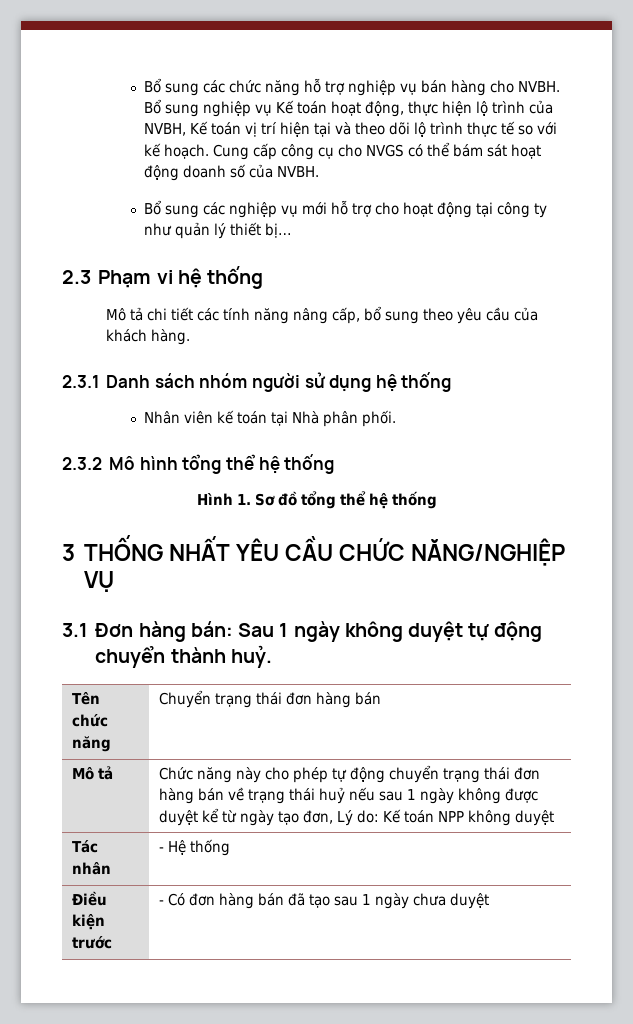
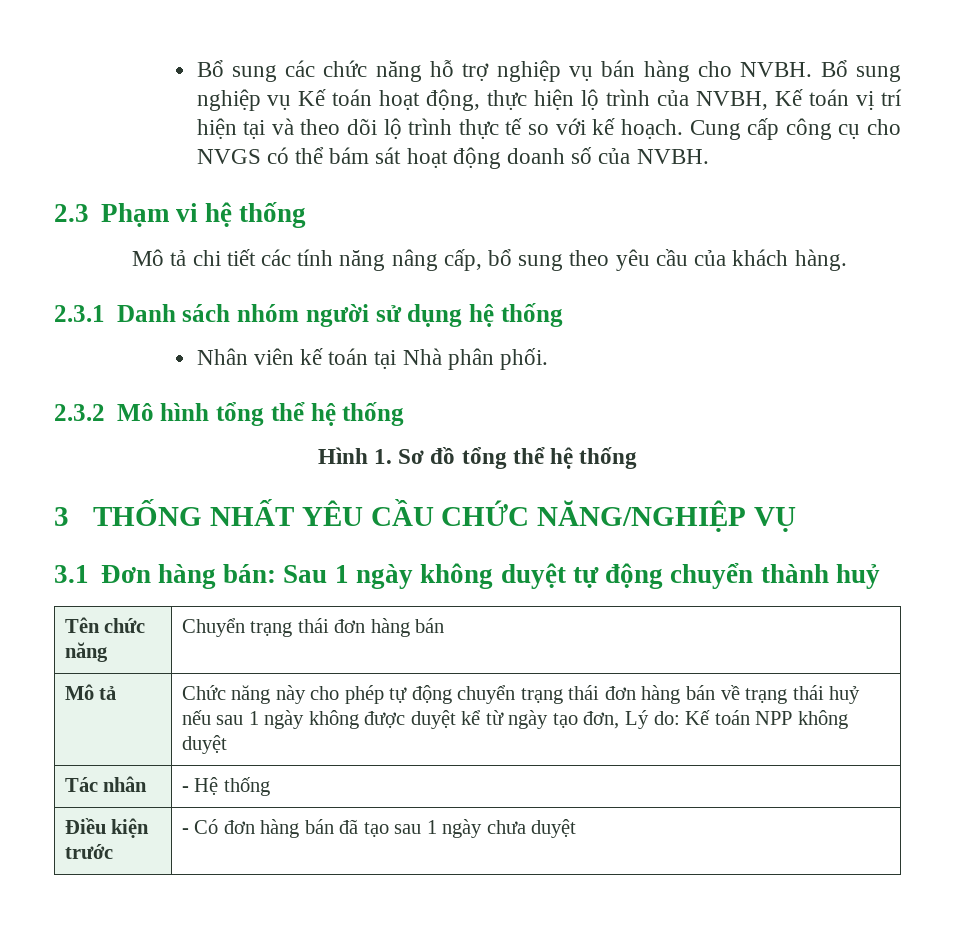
- Bổ sung các nghiệp vụ mới hỗ trợ cho hoạt động tại công ty như quản lý thiết bị…
- 3.1 Đơn hàng bán: Sau 1 ngày không duyệt tự động chuyển thành huỷ.
+ 3.1 Đơn hàng bán: Sau 1 ngày không duyệt tự động chuyển thành huỷ

